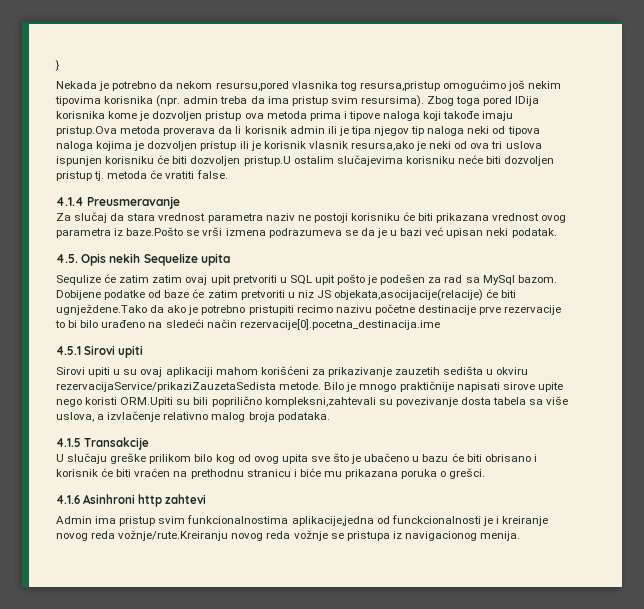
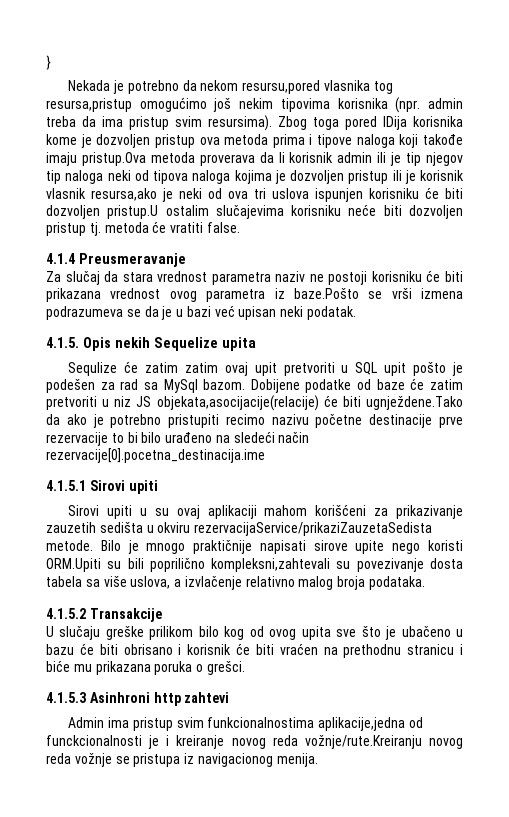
- Zbog toga pored IDija korisnika kome je dozvoljen pristup ova metoda prima i tipove naloga koji takođe imaju pristup.Ova metoda proverava da li korisnik admin ili je tipa njegov tip naloga neki od tipova naloga kojima je dozvoljen pristup ili je korisnik vlasnik resursa,ako je neki od ova tri uslova ispunjen korisniku će biti dozvoljen pristup.U ostalim slučajevima korisniku neće biti dozvoljen pristup tj. metoda će vratiti false.
+ Zbog toga pored IDija korisnika kome je dozvoljen pristup ova metoda prima i tipove naloga koji takođe imaju pristup.Ova metoda proverava da li korisnik admin ili je tip njegov tip naloga neki od tipova naloga kojima je dozvoljen pristup ili je korisnik vlasnik resursa,ako je neki od ova tri uslova ispunjen korisniku će biti dozvoljen pristup.U ostalim slučajevima korisniku neće biti dozvoljen pristup tj. metoda će vratiti false.
- 4.5. Opis nekih Sequelize upita
+ 4.1.5. Opis nekih Sequelize upita
- 4.5.1 Sirovi upiti
+ 4.1.5.1 Sirovi upiti
- 4.1.5 Transakcije
+ 4.1.5.2 Transakcije
- 4.1.6 Asinhroni http zahtevi
+ 4.1.5.3 Asinhroni http zahtevi

